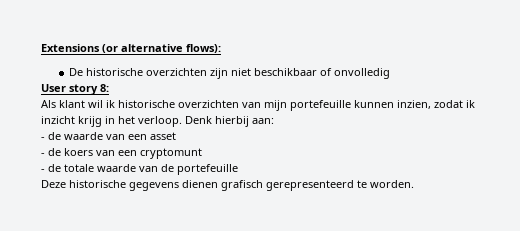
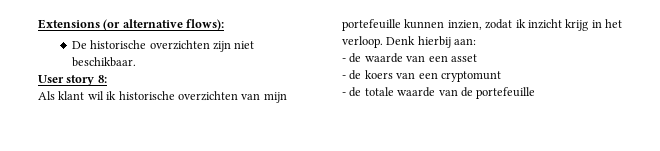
- De historische overzichten zijn niet beschikbaar of onvolledig
+ De historische overzichten zijn niet beschikbaar.
- Deze historische gegevens dienen grafisch gerepresenteerd te worden.

